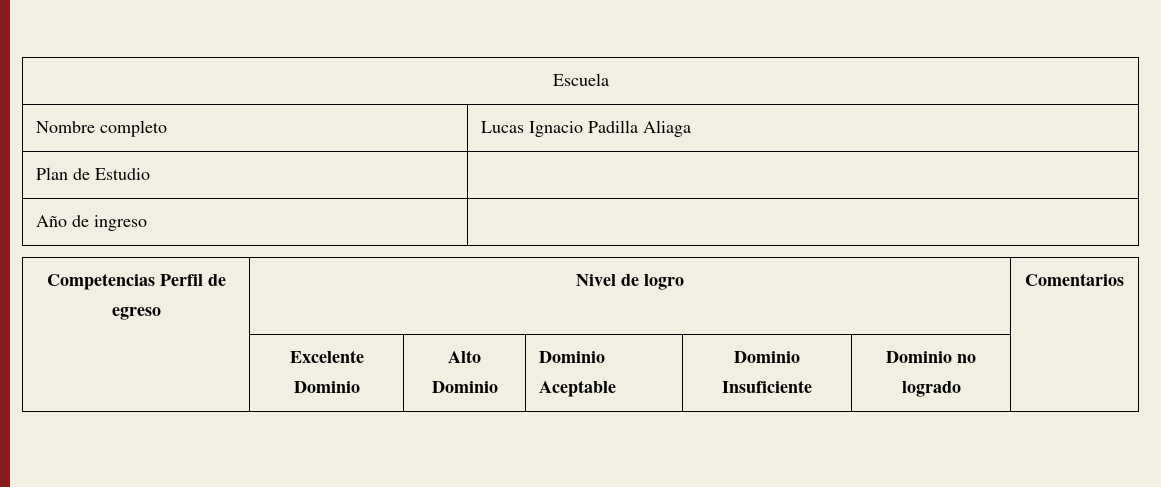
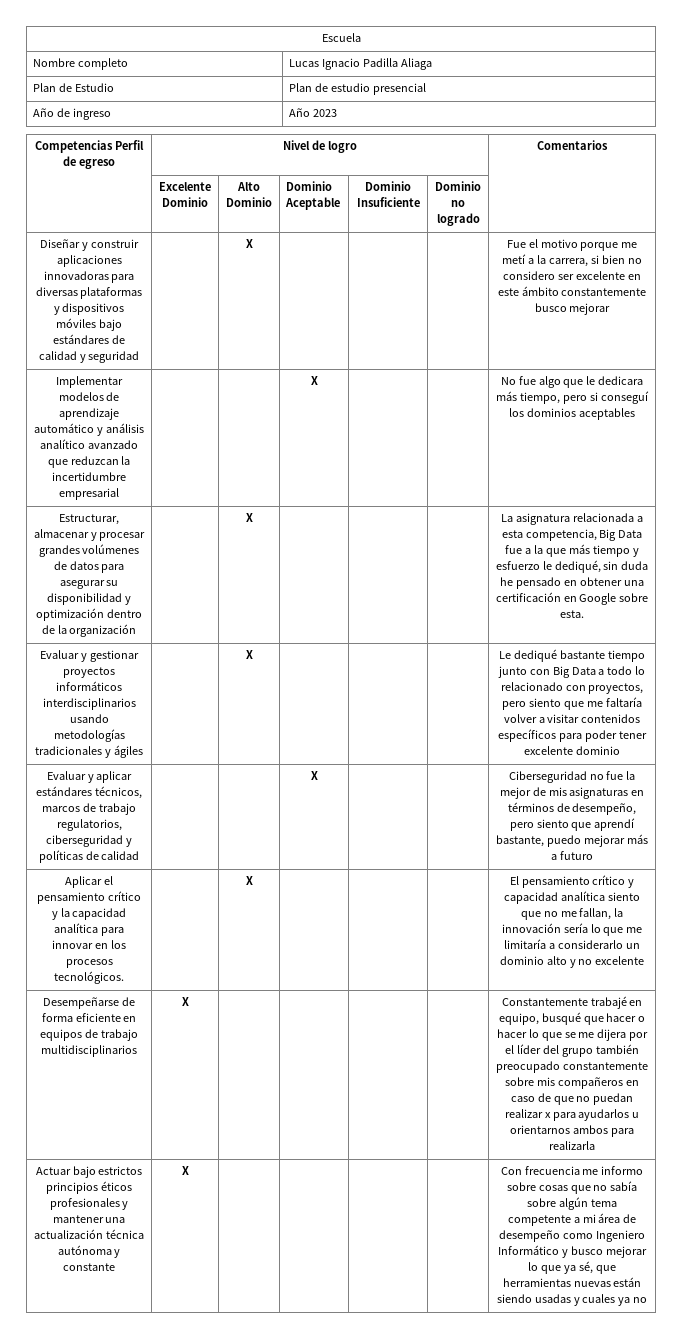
- Plan de Estudio |
+ Plan de Estudio | Plan de estudio presencial
- Año de ingreso |
+ Año de ingreso | Año 2023
+ Diseñar y construir aplicaciones innovadoras para diversas plataformas y dispositivos móviles bajo estándares de calidad y seguridad | | X | | | | Fue el motivo porque me metí a la carrera, si bien no considero ser excelente en este ámbito constantemente busco mejorar
+ Implementar modelos de aprendizaje automático y análisis analítico avanzado que reduzcan la incertidumbre empresarial | | | X | | | No fue algo que le dedicara más tiempo, pero si conseguí los dominios aceptables
+ Estructurar, almacenar y procesar grandes volúmenes de datos para asegurar su disponibilidad y optimización dentro de la organización | | X | | | | La asignatura relacionada a esta competencia, Big Data fue a la que más tiempo y esfuerzo le dediqué, sin duda he pensado en obtener una certificación en Google sobre esta.
+ Evaluar y gestionar proyectos informáticos interdisciplinarios usando metodologías tradicionales y ágiles | | X | | | | Le dediqué bastante tiempo junto con Big Data a todo lo relacionado con proyectos, pero siento que me faltaría volver a visitar contenidos específicos para poder tener excelente dominio
+ Evaluar y aplicar estándares técnicos, marcos de trabajo regulatorios, ciberseguridad y políticas de calidad | | | X | | | Ciberseguridad no fue la mejor de mis asignaturas en términos de desempeño, pero siento que aprendí bastante, puedo mejorar más a futuro
+ Aplicar el pensamiento crítico y la capacidad analítica para innovar en los procesos tecnológicos. | | X | | | | El pensamiento crítico y capacidad analítica siento que no me fallan, la innovación sería lo que me limitaría a considerarlo un dominio alto y no excelente
+ Desempeñarse de forma eficiente en equipos de trabajo multidisciplinarios | X | | | | | Constantemente trabajé en equipo, busqué que hacer o hacer lo que se me dijera por el líder del grupo también preocupado constantemente sobre mis compañeros en caso de que no puedan realizar x para ayudarlos u orientarnos ambos para realizarla
+ Actuar bajo estrictos principios éticos profesionales y mantener una actualización técnica autónoma y constante | X | | | | | Con frecuencia me informo sobre cosas que no sabía sobre algún tema competente a mi área de desempeño como Ingeniero Informático y busco mejorar lo que ya sé, que herramientas nuevas están siendo usadas y cuales ya no

